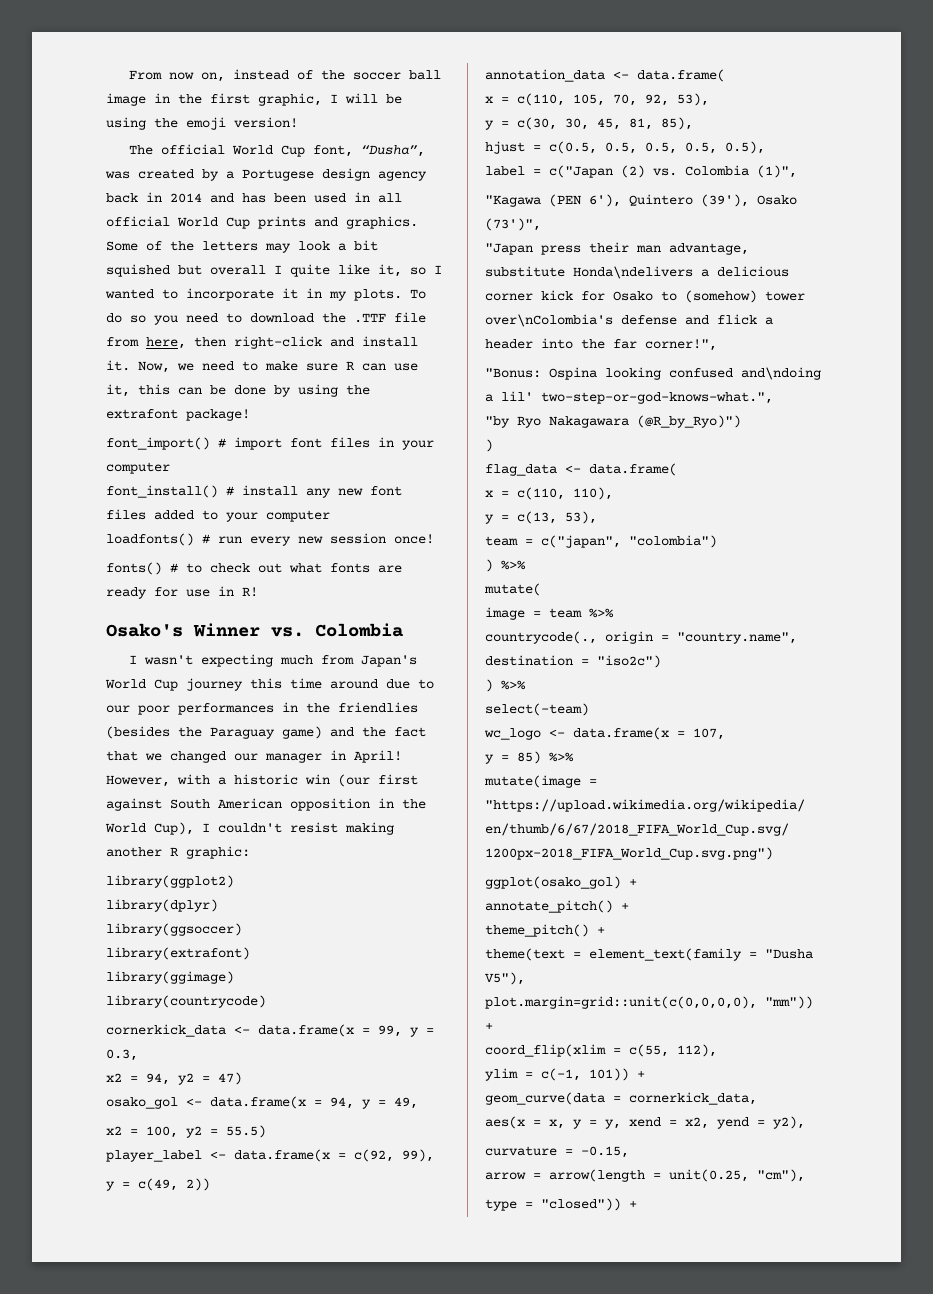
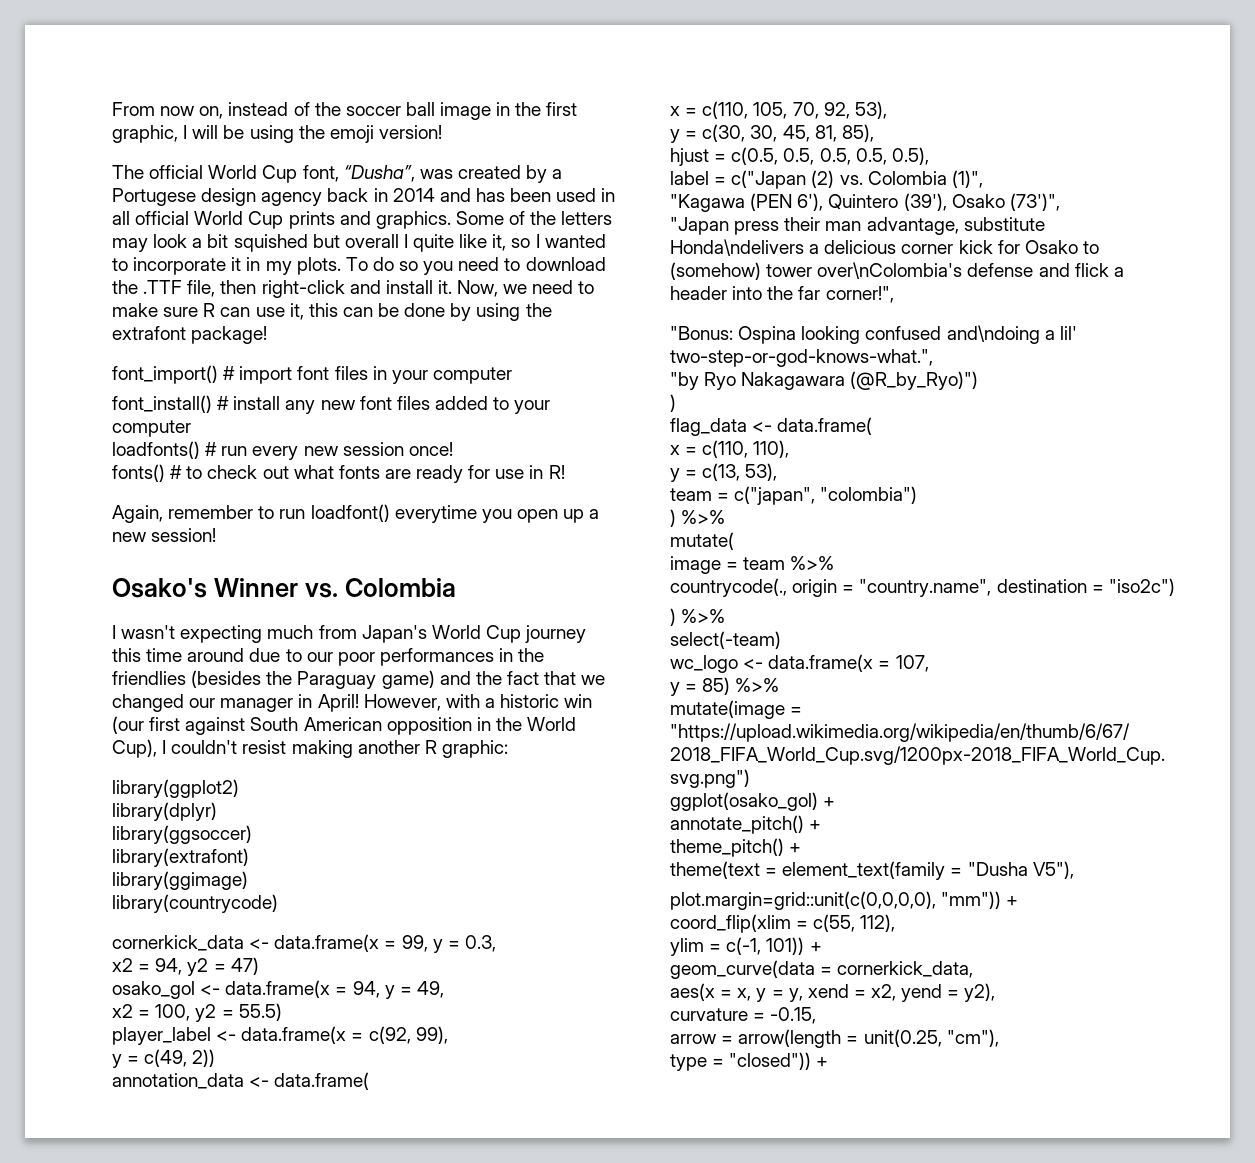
- To do so you need to download the .TTF file from here, then right-click and install it.
+ To do so you need to download the .TTF file, then right-click and install it.
+ Again, remember to run loadfont() everytime you open up a new session!

